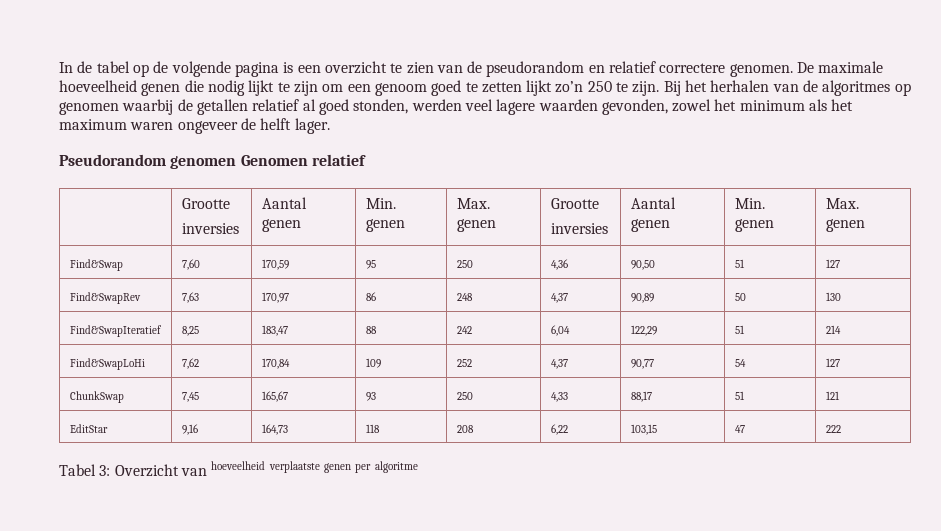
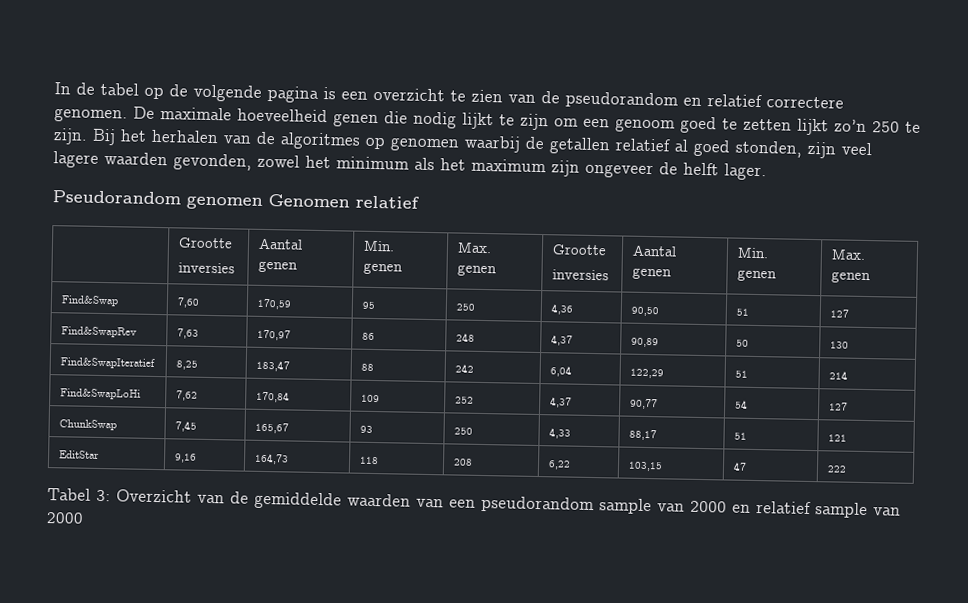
- Bij het herhalen van de algoritmes op genomen waarbij de getallen relatief al goed stonden, werden veel lagere waarden gevonden, zowel het minimum als het maximum waren ongeveer de helft lager.
+ Bij het herhalen van de algoritmes op genomen waarbij de getallen relatief al goed stonden, zijn veel lagere waarden gevonden, zowel het minimum als het maximum zijn ongeveer de helft lager.
- Tabel 3: Overzicht van hoeveelheid verplaatste genen per algoritme
+ Tabel 3: Overzicht van de gemiddelde waarden van een pseudorandom sample van 2000 en relatief sample van 2000

